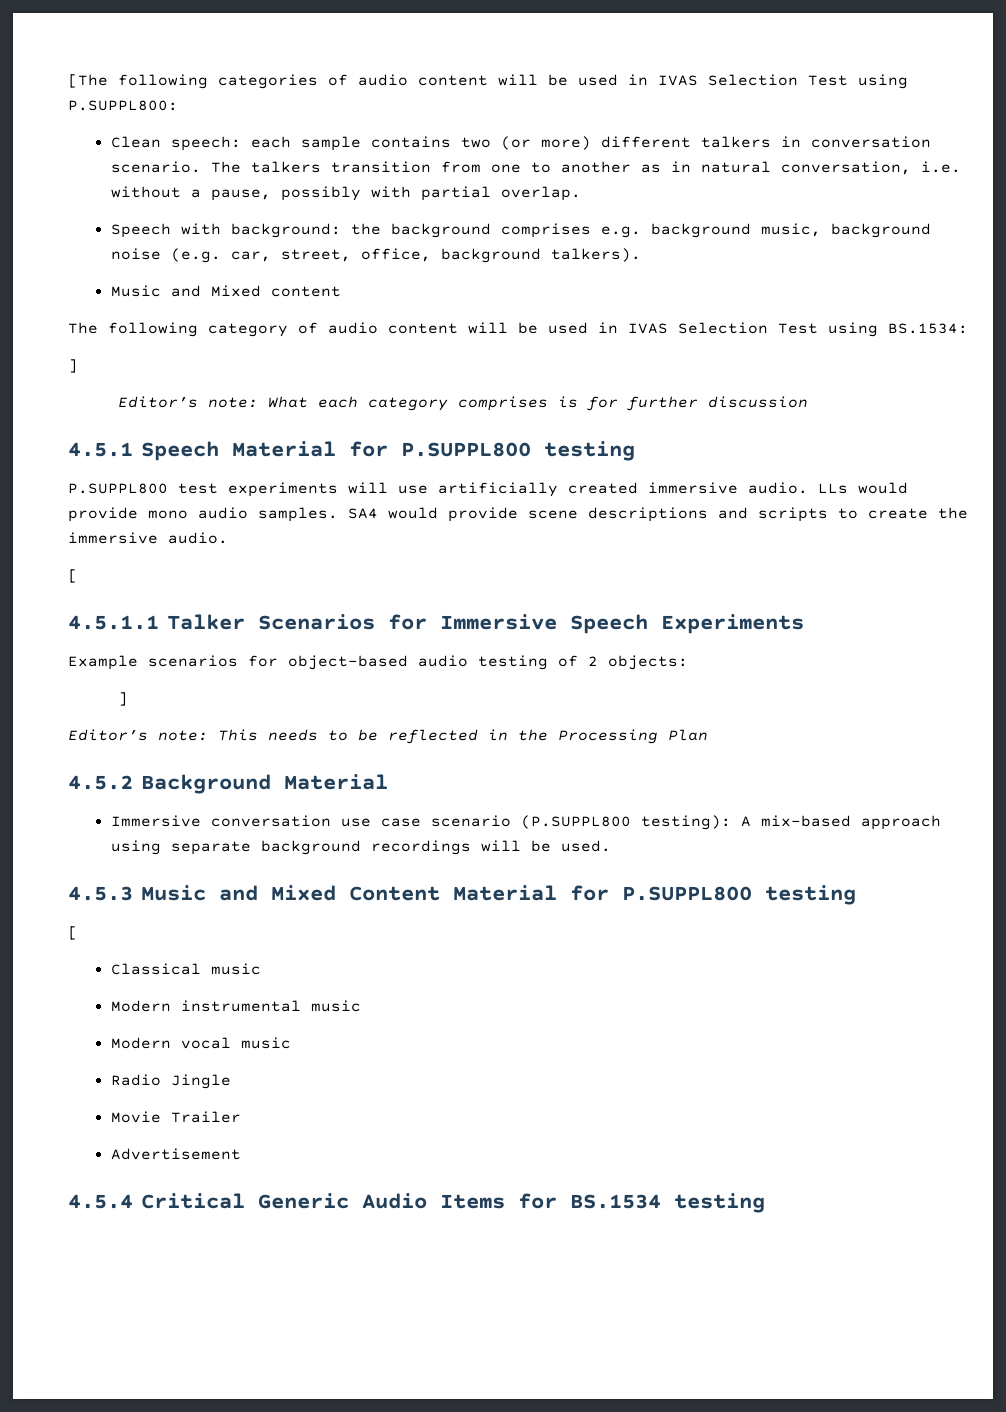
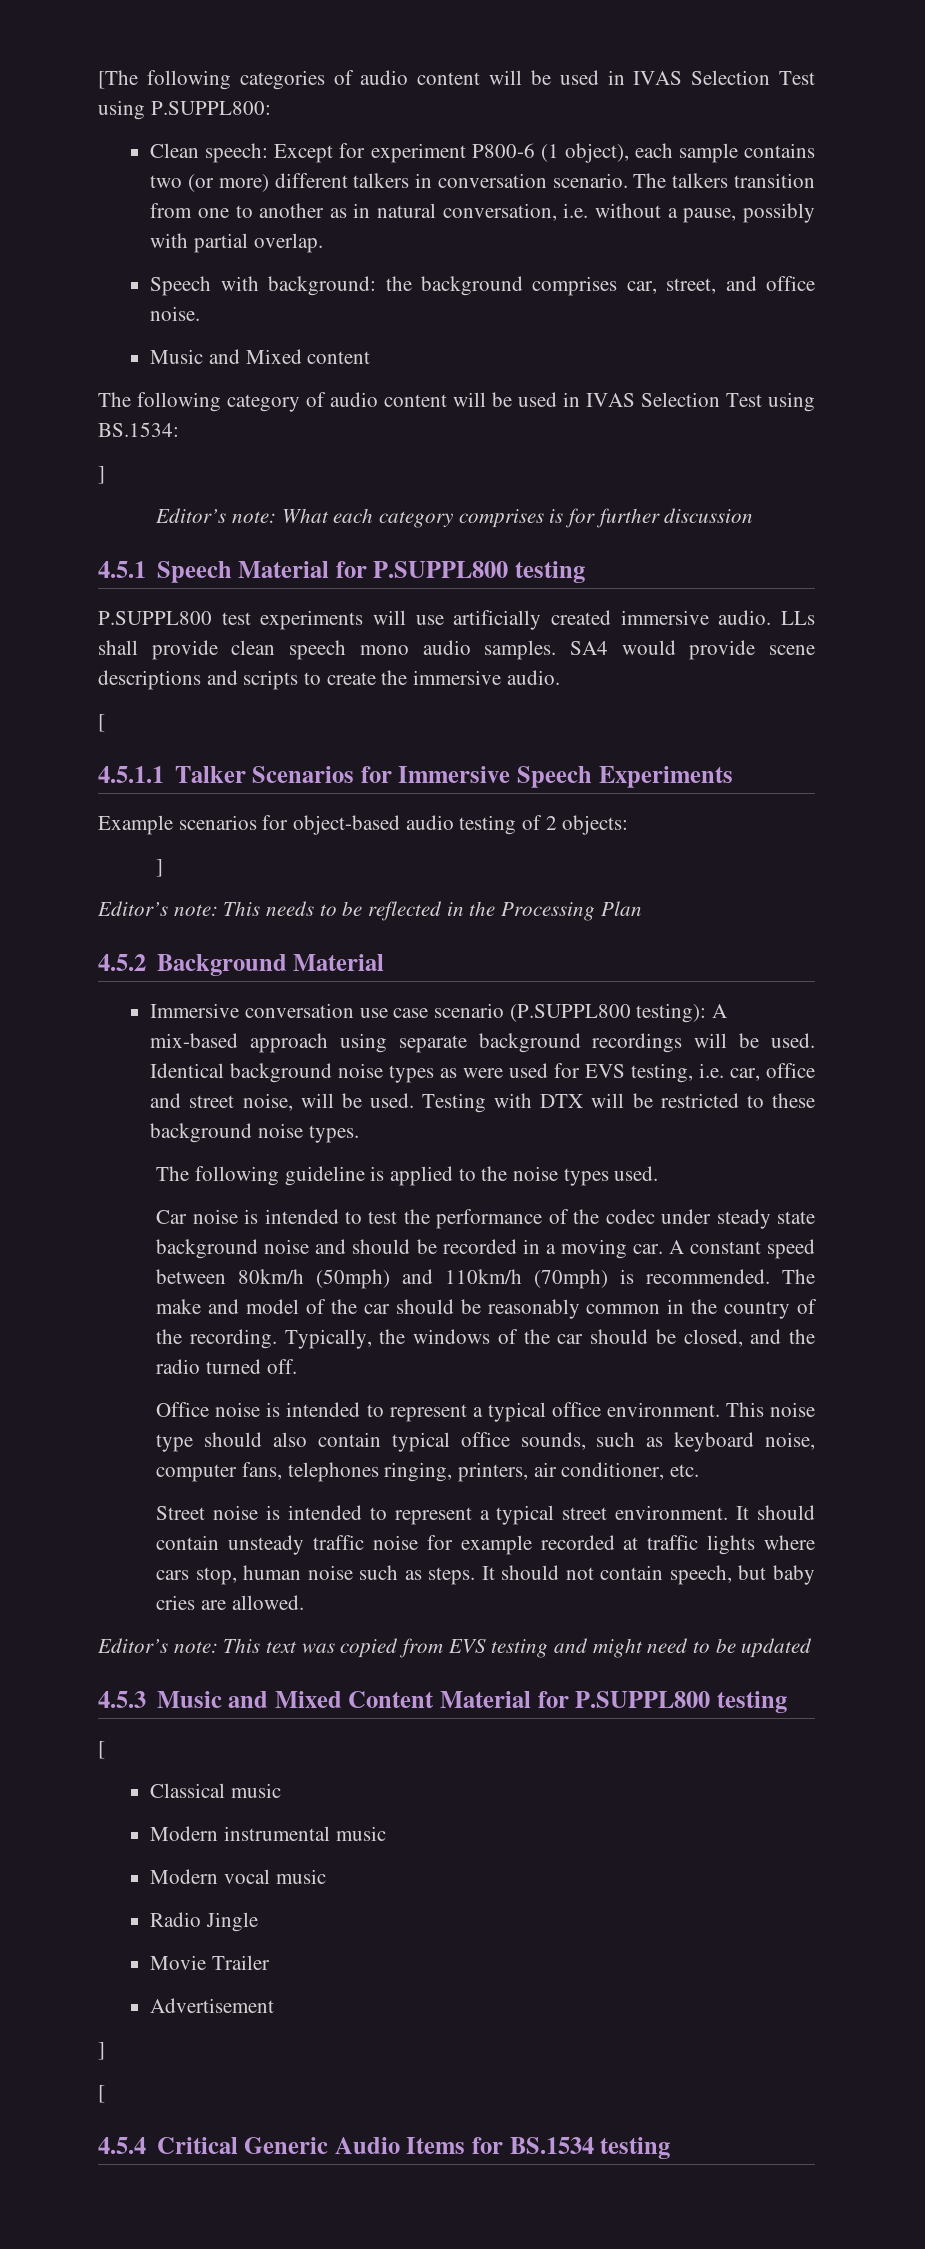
- Clean speech: each sample contains two (or more) different talkers in conversation scenario.
+ Clean speech: Except for experiment P800-6 (1 object), each sample contains two (or more) different talkers in conversation scenario.
- Speech with background: the background comprises e.g. background music, background noise (e.g. car, street, office, background talkers).
+ Speech with background: the background comprises car, street, and office noise.
- LLs would provide mono audio samples.
+ LLs shall provide clean speech mono audio samples.
+ Identical background noise types as were used for EVS testing, i.e. car, office and street noise, will be used. Testing with DTX will be restricted to these background noise types.
+ The following guideline is applied to the noise types used.
+ Car noise is intended to test the performance of the codec under steady state background noise and should be recorded in a moving car. A constant speed between 80km/h (50mph) and 110km/h (70mph) is recommended. The make and model of the car should be reasonably common in the country of the recording. Typically, the windows of the car should be closed, and the radio turned off.
+ Office noise is intended to represent a typical office environment. This noise type should also contain typical office sounds, such as keyboard noise, computer fans, telephones ringing, printers, air conditioner, etc.
+ Street noise is intended to represent a typical street environment. It should contain unsteady traffic noise for example recorded at traffic lights where cars stop, human noise such as steps. It should not contain speech, but baby cries are allowed.
+ Editor’s note: This text was copied from EVS testing and might need to be updated
  Advertisement
+ ]
+ [

